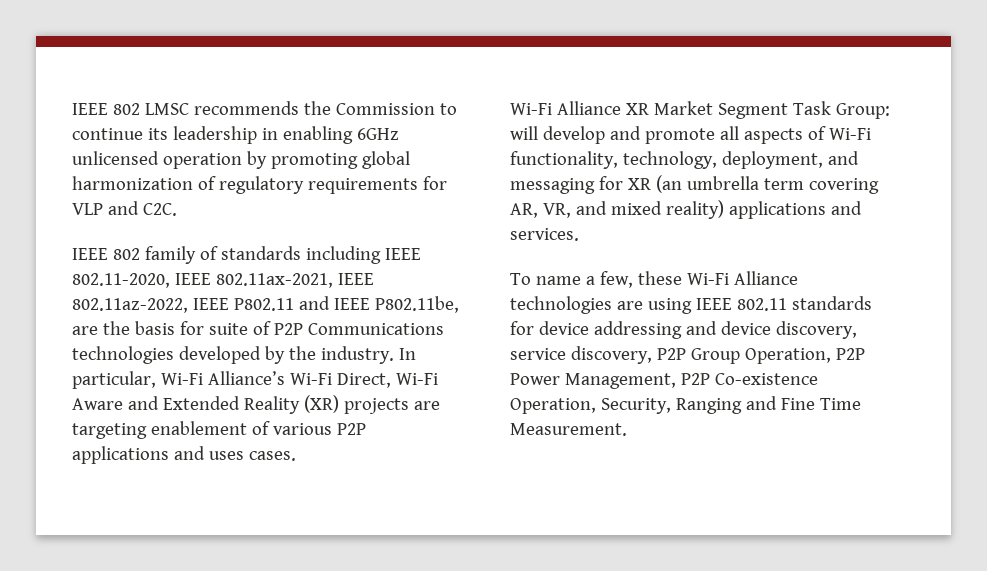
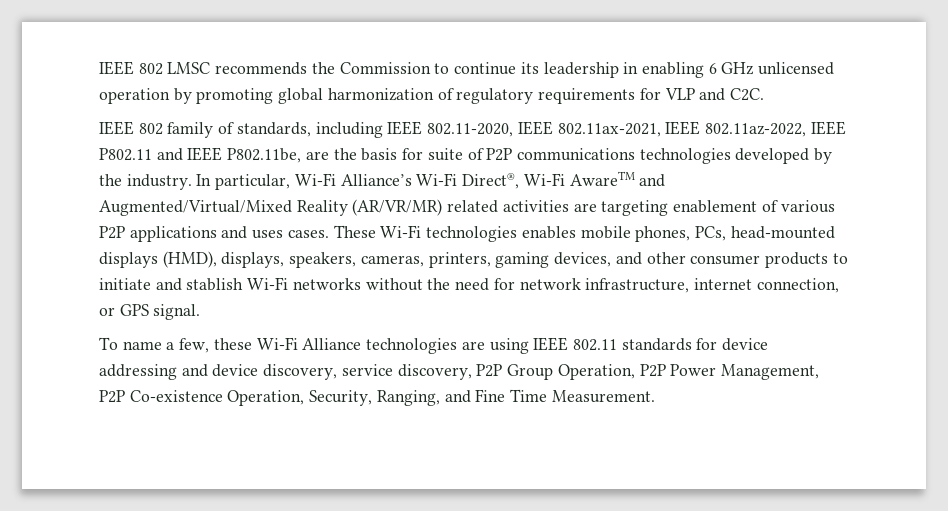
- IEEE 802 LMSC recommends the Commission to continue its leadership in enabling 6GHz unlicensed operation by promoting global harmonization of regulatory requirements for VLP and C2C.
+ IEEE 802 LMSC recommends the Commission to continue its leadership in enabling 6 GHz unlicensed operation by promoting global harmonization of regulatory requirements for VLP and C2C.
- IEEE 802 family of standards including IEEE 802.11-2020, IEEE 802.11ax-2021, IEEE 802.11az-2022, IEEE P802.11 and IEEE P802.11be, are the basis for suite of P2P Communications technologies developed by the industry.
+ IEEE 802 family of standards, including IEEE 802.11-2020, IEEE 802.11ax-2021, IEEE 802.11az-2022, IEEE P802.11 and IEEE P802.11be, are the basis for suite of P2P communications technologies developed by the industry.
- In particular, Wi-Fi Alliance’s Wi-Fi Direct, Wi-Fi Aware and Extended Reality (XR) projects are targeting enablement of various P2P applications and uses cases.
- Wi-Fi Alliance XR Market Segment Task Group: will develop and promote all aspects of Wi-Fi functionality, technology, deployment, and messaging for XR (an umbrella term covering AR, VR, and mixed reality) applications and services.
+ In particular, Wi-Fi Alliance’s Wi-Fi Direct®, Wi-Fi AwareTM and Augmented/Virtual/Mixed Reality (AR/VR/MR) related activities are targeting enablement of various P2P applications and uses cases. These Wi-Fi technologies enables mobile phones, PCs, head-mounted displays (HMD), displays, speakers, cameras, printers, gaming devices, and other consumer products to initiate and stablish Wi-Fi networks without the need for network infrastructure, internet connection, or GPS signal.
- To name a few, these Wi-Fi Alliance technologies are using IEEE 802.11 standards for device addressing and device discovery, service discovery, P2P Group Operation, P2P Power Management, P2P Co-existence Operation, Security, Ranging and Fine Time Measurement.
+ To name a few, these Wi-Fi Alliance technologies are using IEEE 802.11 standards for device addressing and device discovery, service discovery, P2P Group Operation, P2P Power Management, P2P Co-existence Operation, Security, Ranging, and Fine Time Measurement.

